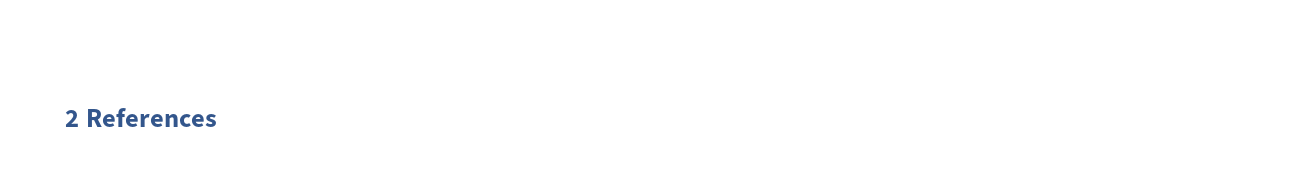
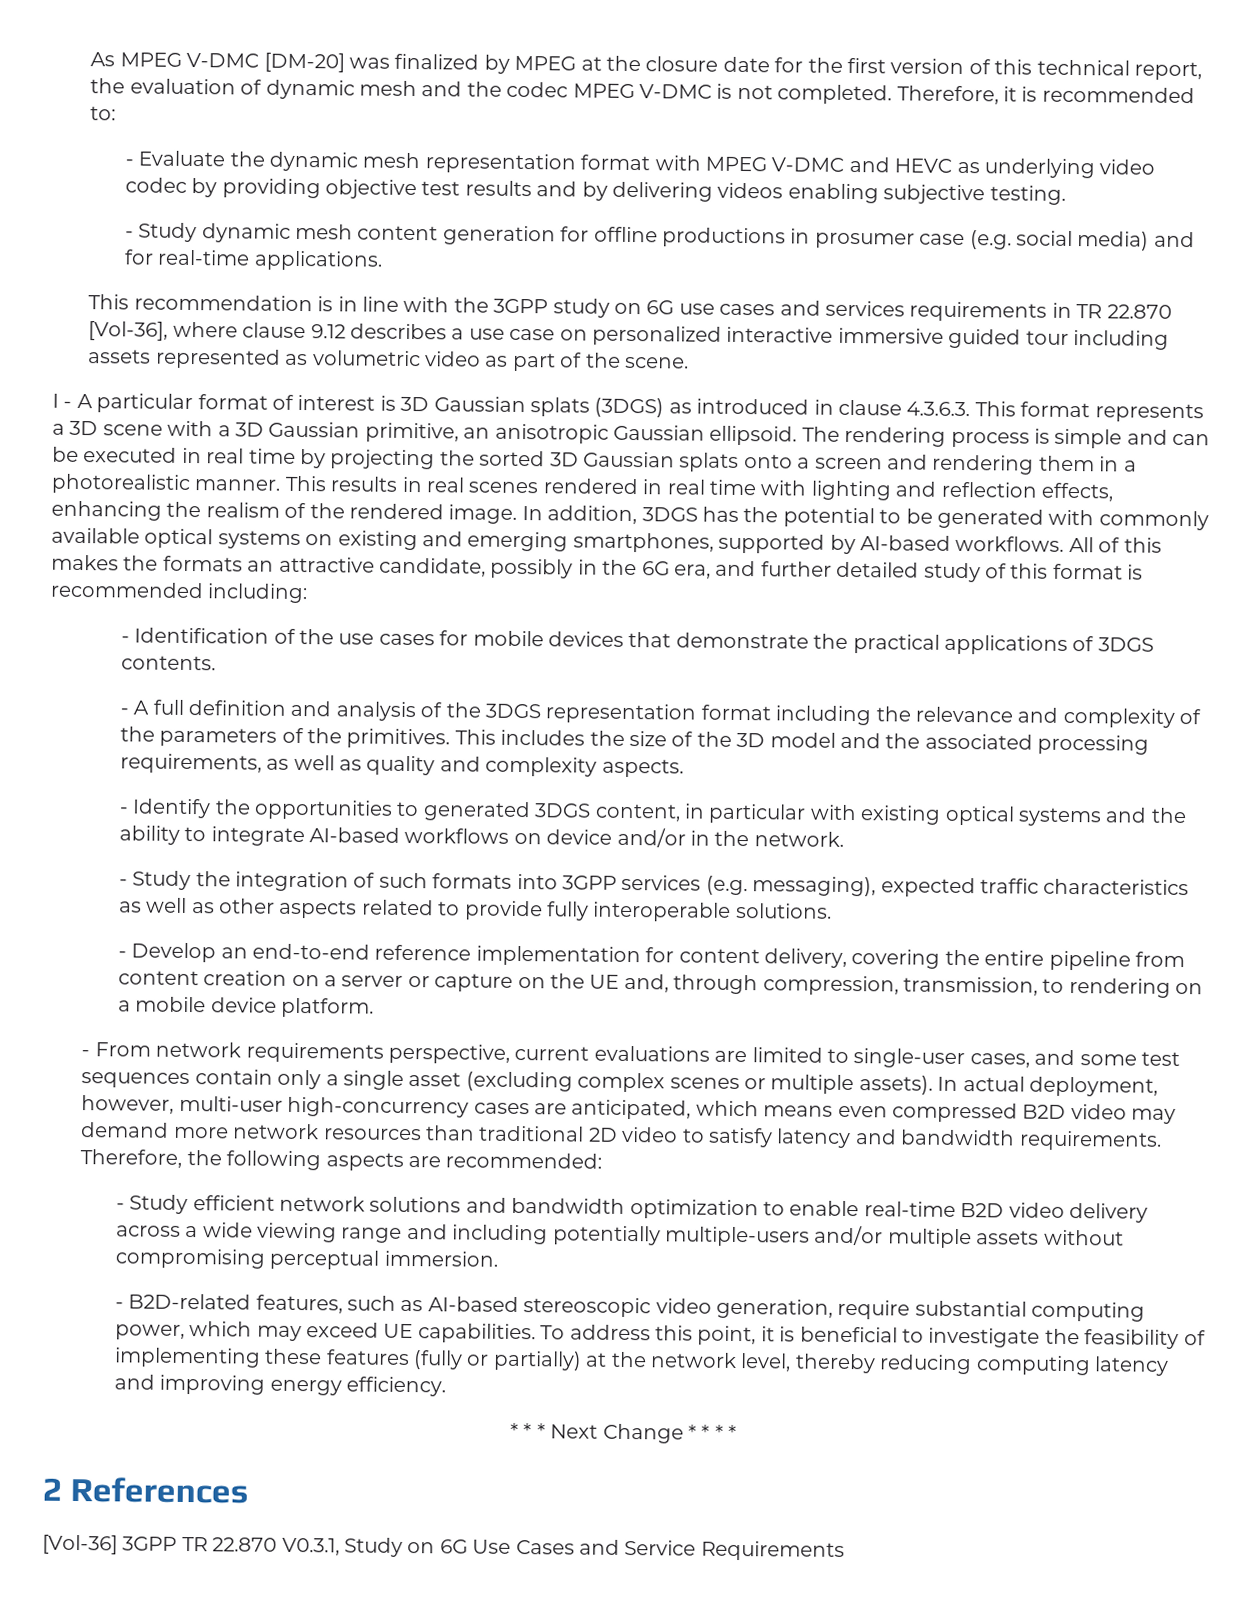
+ As MPEG V-DMC [DM-20] was finalized by MPEG at the closure date for the first version of this technical report, the evaluation of dynamic mesh and the codec MPEG V-DMC is not completed. Therefore, it is recommended to:
+ - Evaluate the dynamic mesh representation format with MPEG V-DMC and HEVC as underlying video codec by providing objective test results and by delivering videos enabling subjective testing.
+ - Study dynamic mesh content generation for offline productions in prosumer case (e.g. social media) and for real-time applications.
+ This recommendation is in line with the 3GPP study on 6G use cases and services requirements in TR 22.870 [Vol-36], where clause 9.12 describes a use case on personalized interactive immersive guided tour including assets represented as volumetric video as part of the scene.
+ I - A particular format of interest is 3D Gaussian splats (3DGS) as introduced in clause 4.3.6.3. This format represents a 3D scene with a 3D Gaussian primitive, an anisotropic Gaussian ellipsoid. The rendering process is simple and can be executed in real time by projecting the sorted 3D Gaussian splats onto a screen and rendering them in a photorealistic manner. This results in real scenes rendered in real time with lighting and reflection effects, enhancing the realism of the rendered image. In addition, 3DGS has the potential to be generated with commonly available optical systems on existing and emerging smartphones, supported by AI-based workflows. All of this makes the formats an attractive candidate, possibly in the 6G era, and further detailed study of this format is recommended including:
+ - Identification of the use cases for mobile devices that demonstrate the practical applications of 3DGS contents.
+ - A full definition and analysis of the 3DGS representation format including the relevance and complexity of the parameters of the primitives. This includes the size of the 3D model and the associated processing requirements, as well as quality and complexity aspects.
+ - Identify the opportunities to generated 3DGS content, in particular with existing optical systems and the ability to integrate AI-based workflows on device and/or in the network.
+ - Study the integration of such formats into 3GPP services (e.g. messaging), expected traffic characteristics as well as other aspects related to provide fully interoperable solutions.
+ - Develop an end-to-end reference implementation for content delivery, covering the entire pipeline from content creation on a server or capture on the UE and, through compression, transmission, to rendering on a mobile device platform.
+ - From network requirements perspective, current evaluations are limited to single-user cases, and some test sequences contain only a single asset (excluding complex scenes or multiple assets). In actual deployment, however, multi-user high-concurrency cases are anticipated, which means even compressed B2D video may demand more network resources than traditional 2D video to satisfy latency and bandwidth requirements. Therefore, the following aspects are recommended:
+ - Study efficient network solutions and bandwidth optimization to enable real-time B2D video delivery across a wide viewing range and including potentially multiple-users and/or multiple assets without compromising perceptual immersion.
+ - B2D-related features, such as AI-based stereoscopic video generation, require substantial computing power, which may exceed UE capabilities. To address this point, it is beneficial to investigate the feasibility of implementing these features (fully or partially) at the network level, thereby reducing computing latency and improving energy efficiency.
+ * * * Next Change * * * *
  2 References
+ [Vol-36] 3GPP TR 22.870 V0.3.1, Study on 6G Use Cases and Service Requirements

